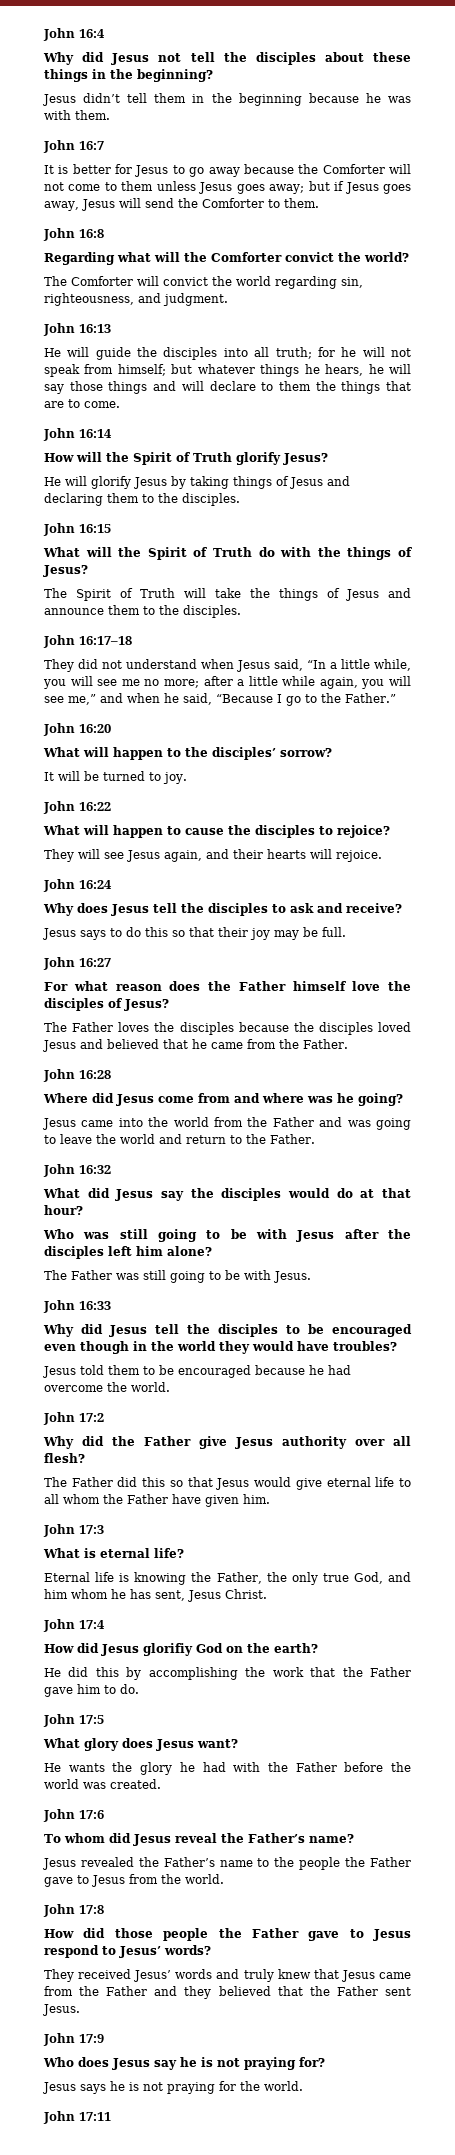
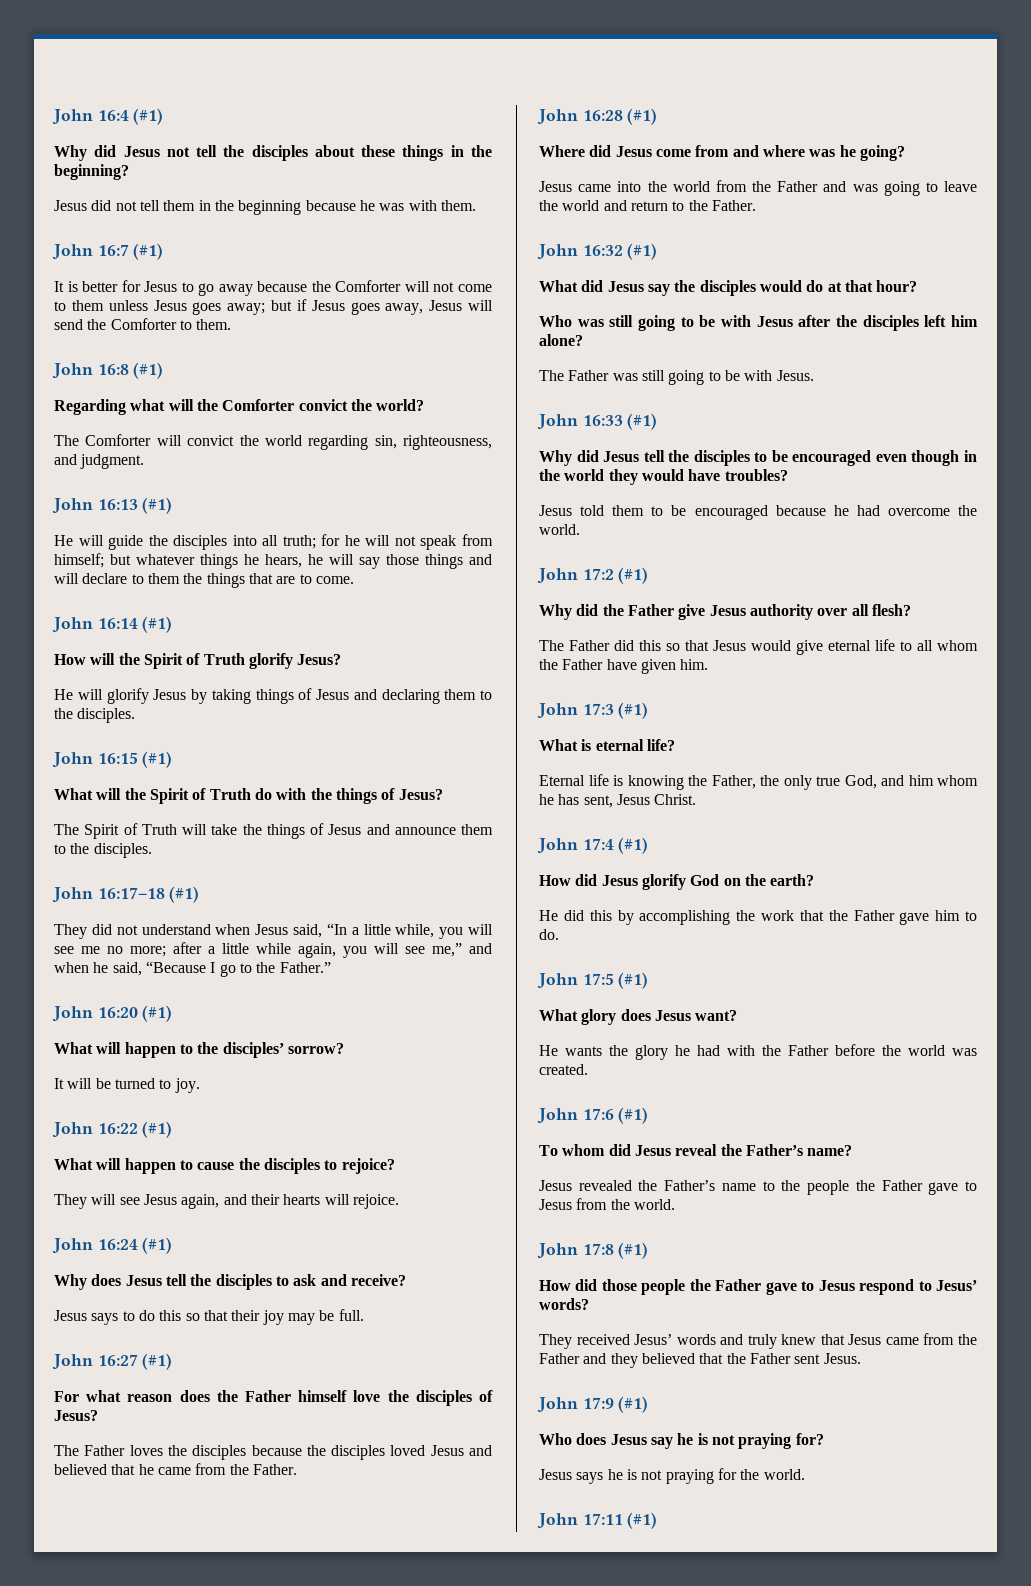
- John 16:4
+ John 16:4 (#1)
- Jesus didn’t tell them in the beginning because he was with them.
+ Jesus did not tell them in the beginning because he was with them.
- John 16:7
+ John 16:7 (#1)
- John 16:8
+ John 16:8 (#1)
- John 16:13
+ John 16:13 (#1)
- John 16:14
+ John 16:14 (#1)
- John 16:15
+ John 16:15 (#1)
- John 16:17–18
+ John 16:17–18 (#1)
- John 16:20
+ John 16:20 (#1)
- John 16:22
+ John 16:22 (#1)
- John 16:24
+ John 16:24 (#1)
- John 16:27
+ John 16:27 (#1)
- John 16:28
+ John 16:28 (#1)
- John 16:32
+ John 16:32 (#1)
- John 16:33
+ John 16:33 (#1)
- John 17:2
+ John 17:2 (#1)
- John 17:3
+ John 17:3 (#1)
- John 17:4
+ John 17:4 (#1)
- How did Jesus glorifiy God on the earth?
+ How did Jesus glorify God on the earth?
- John 17:5
+ John 17:5 (#1)
- John 17:6
+ John 17:6 (#1)
- John 17:8
+ John 17:8 (#1)
- John 17:9
+ John 17:9 (#1)
- John 17:11
+ John 17:11 (#1)

